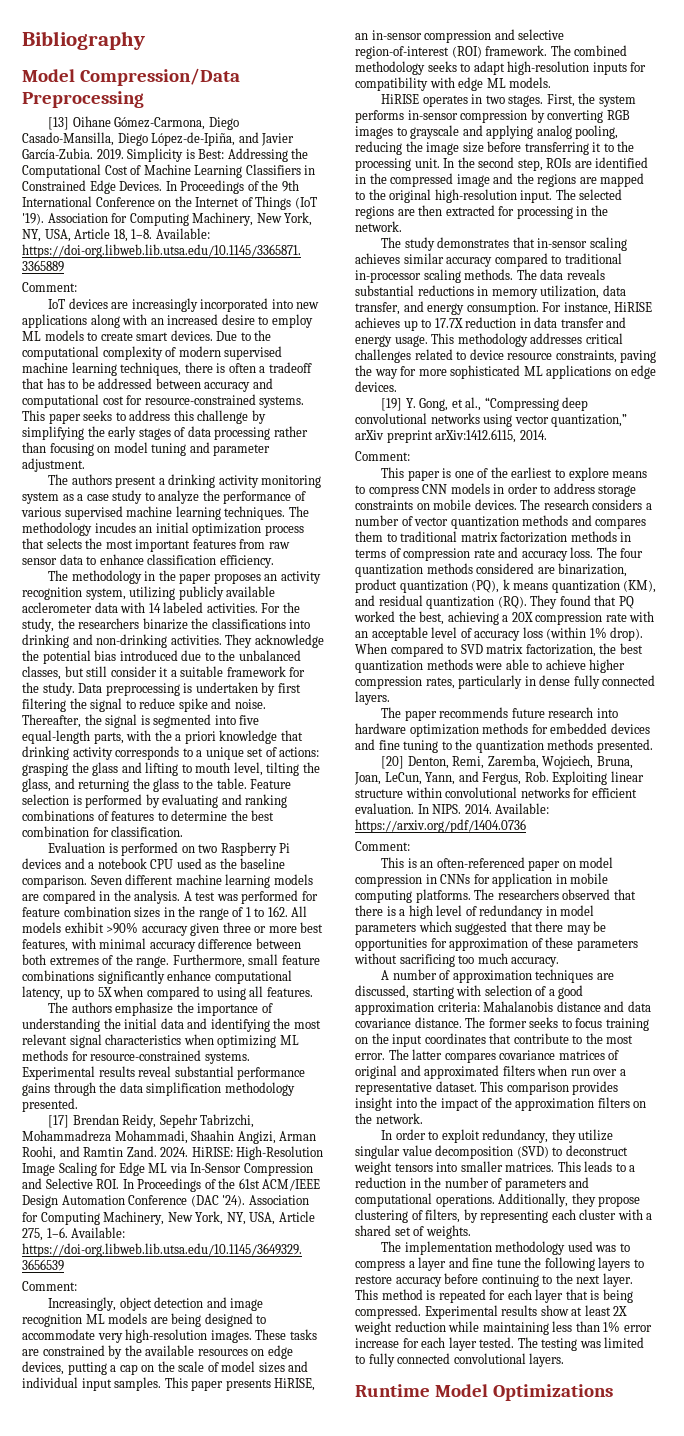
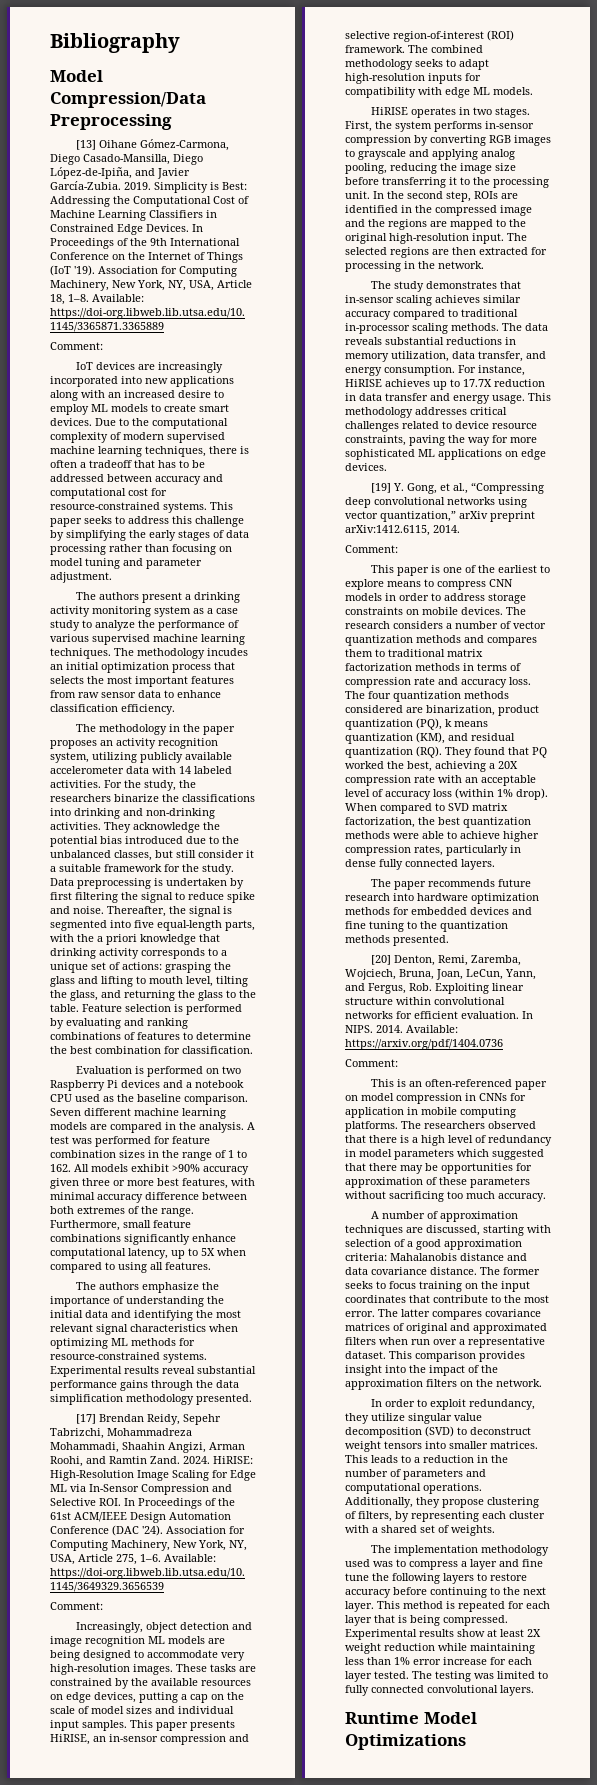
- The methodology in the paper proposes an activity recognition system, utilizing publicly available acclerometer data with 14 labeled activities.
+ The methodology in the paper proposes an activity recognition system, utilizing publicly available accelerometer data with 14 labeled activities.

